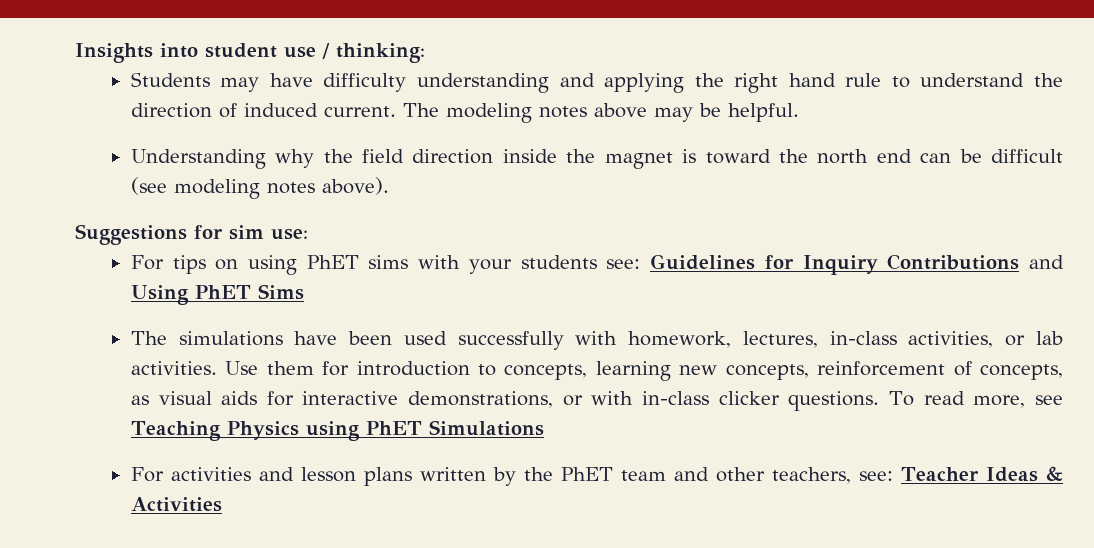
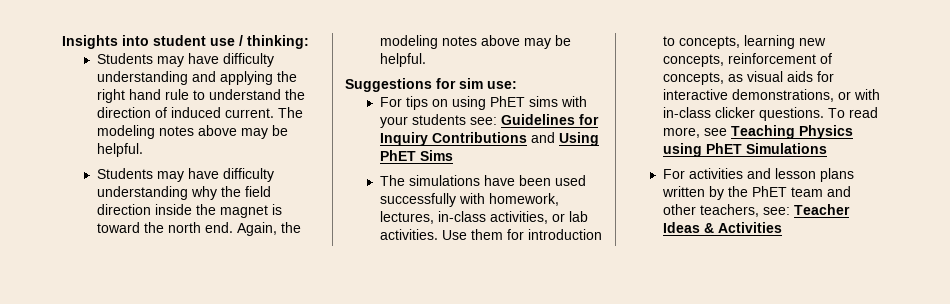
- Understanding why the field direction inside the magnet is toward the north end can be difficult (see modeling notes above).
+ Students may have difficulty understanding why the field direction inside the magnet is toward the north end. Again, the modeling notes above may be helpful.

